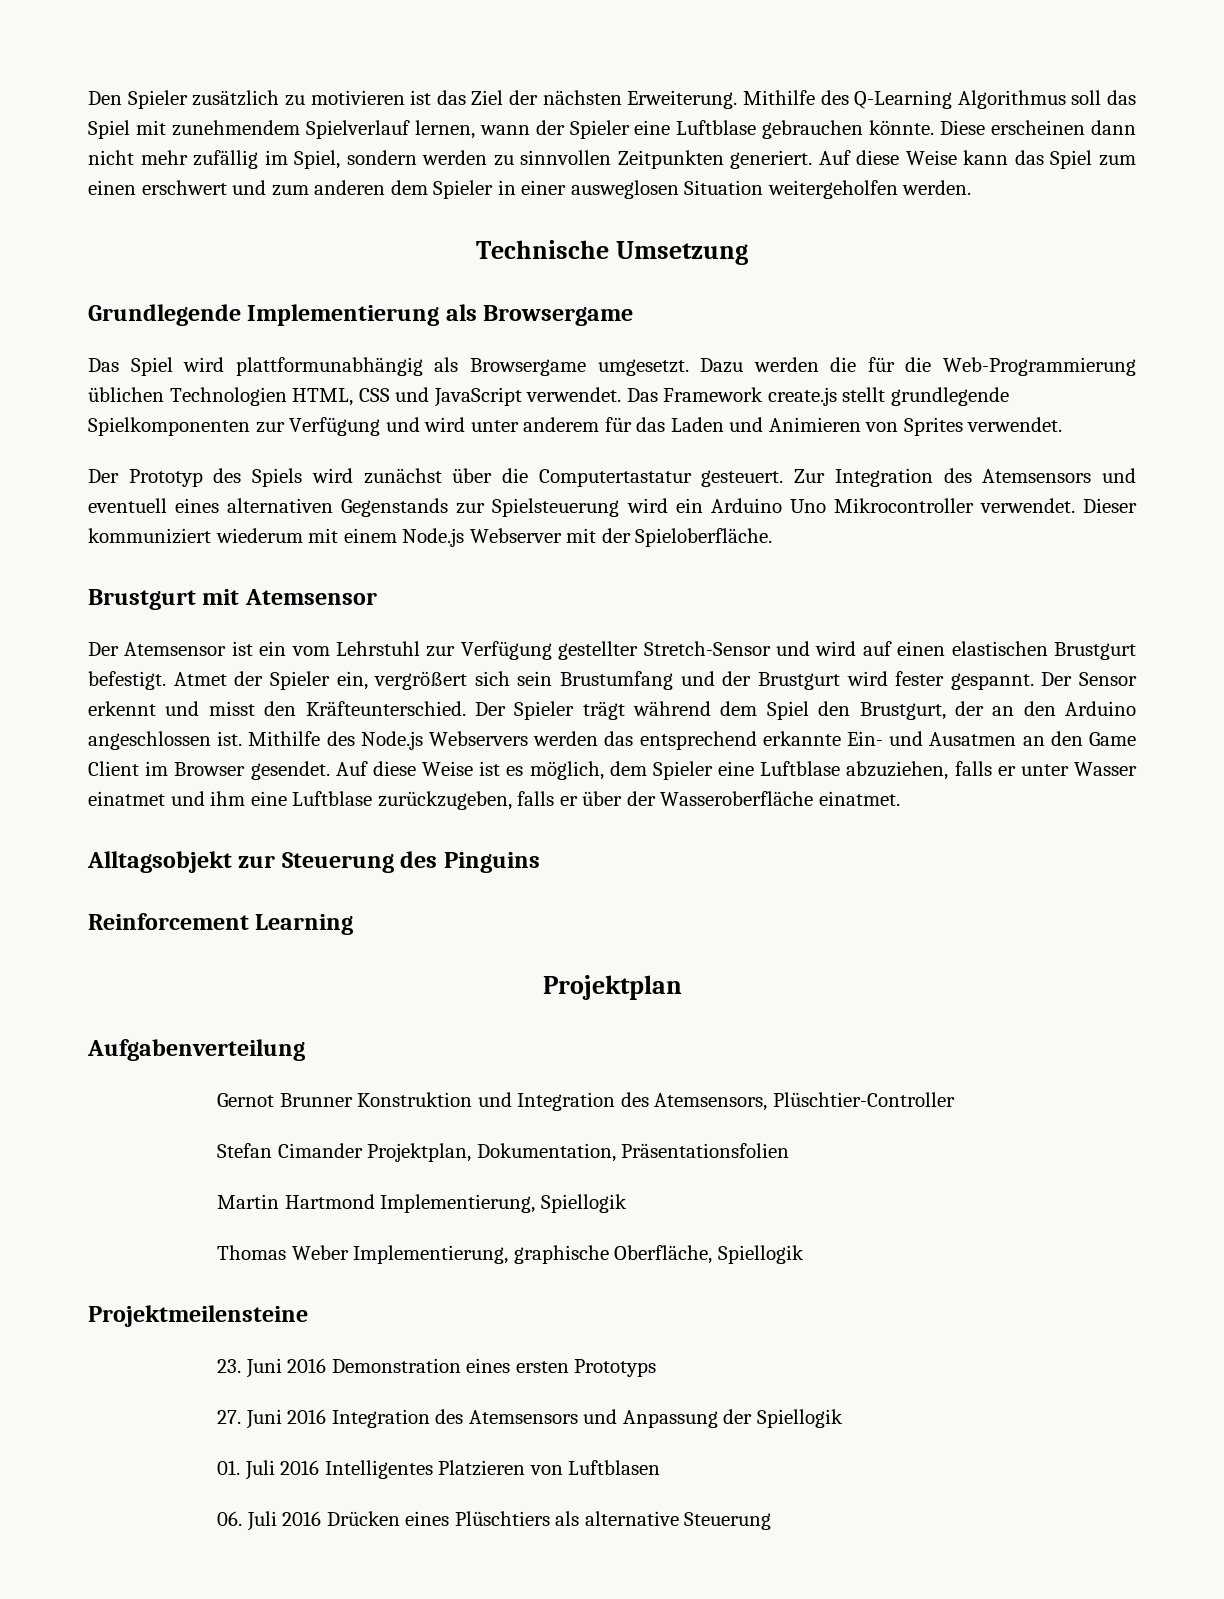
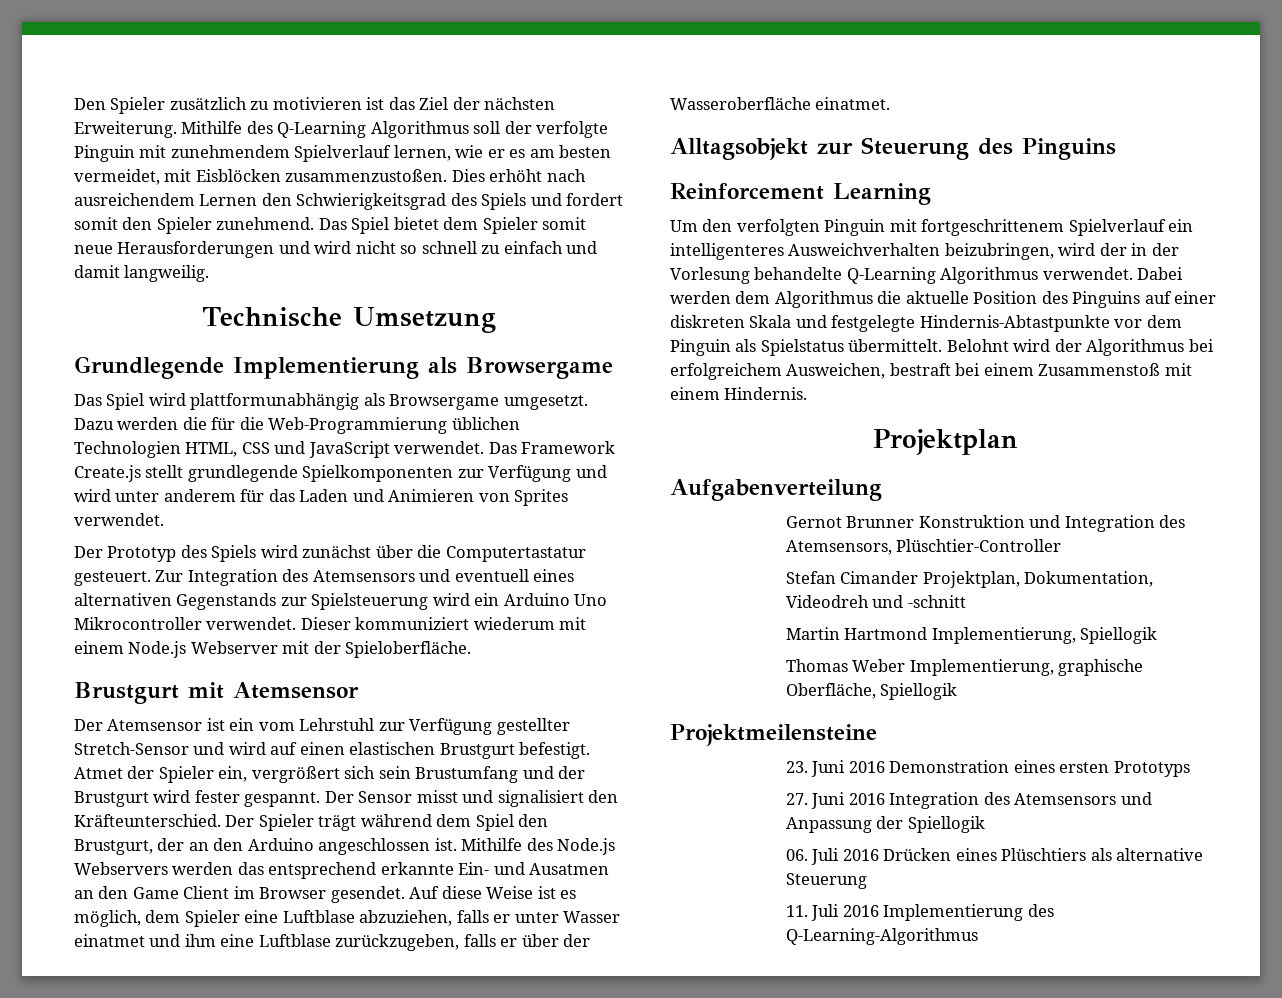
- Mithilfe des Q-Learning Algorithmus soll das Spiel mit zunehmendem Spielverlauf lernen, wann der Spieler eine Luftblase gebrauchen könnte. Diese erscheinen dann nicht mehr zufällig im Spiel, sondern werden zu sinnvollen Zeitpunkten generiert. Auf diese Weise kann das Spiel zum einen erschwert und zum anderen dem Spieler in einer ausweglosen Situation weitergeholfen werden.
+ Mithilfe des Q-Learning Algorithmus soll der verfolgte Pinguin mit zunehmendem Spielverlauf lernen, wie er es am besten vermeidet, mit Eisblöcken zusammenzustoßen. Dies erhöht nach ausreichendem Lernen den Schwierigkeitsgrad des Spiels und fordert somit den Spieler zunehmend. Das Spiel bietet dem Spieler somit neue Herausforderungen und wird nicht so schnell zu einfach und damit langweilig.
- Das Framework create.js stellt grundlegende Spielkomponenten zur Verfügung und wird unter anderem für das Laden und Animieren von Sprites verwendet.
+ Das Framework Create.js stellt grundlegende Spielkomponenten zur Verfügung und wird unter anderem für das Laden und Animieren von Sprites verwendet.
- Der Sensor erkennt und misst den Kräfteunterschied.
+ Der Sensor misst und signalisiert den Kräfteunterschied.
+ Um den verfolgten Pinguin mit fortgeschrittenem Spielverlauf ein intelligenteres Ausweichverhalten beizubringen, wird der in der Vorlesung behandelte Q-Learning Algorithmus verwendet. Dabei werden dem Algorithmus die aktuelle Position des Pinguins auf einer diskreten Skala und festgelegte Hindernis-Abtastpunkte vor dem Pinguin als Spielstatus übermittelt. Belohnt wird der Algorithmus bei erfolgreichem Ausweichen, bestraft bei einem Zusammenstoß mit einem Hindernis.
- Stefan Cimander Projektplan, Dokumentation, Präsentationsfolien
+ Stefan Cimander Projektplan, Dokumentation, Videodreh und -schnitt
- 01. Juli 2016 Intelligentes Platzieren von Luftblasen
+ 11. Juli 2016 Implementierung des Q-Learning-Algorithmus

